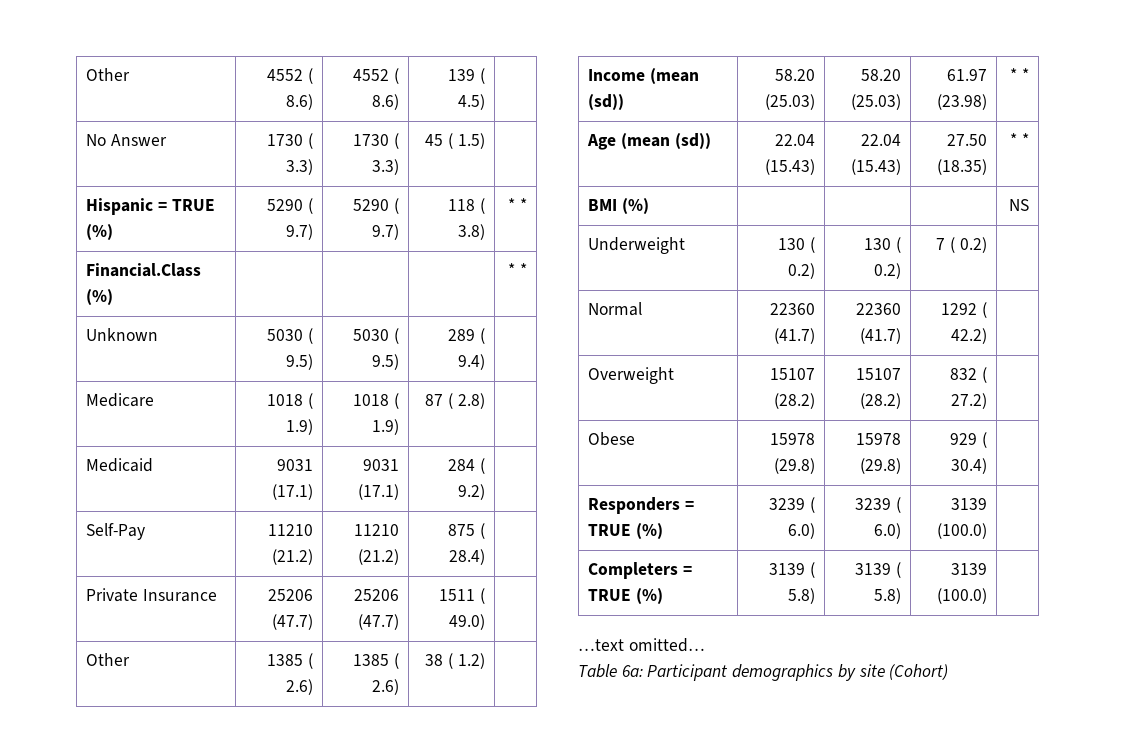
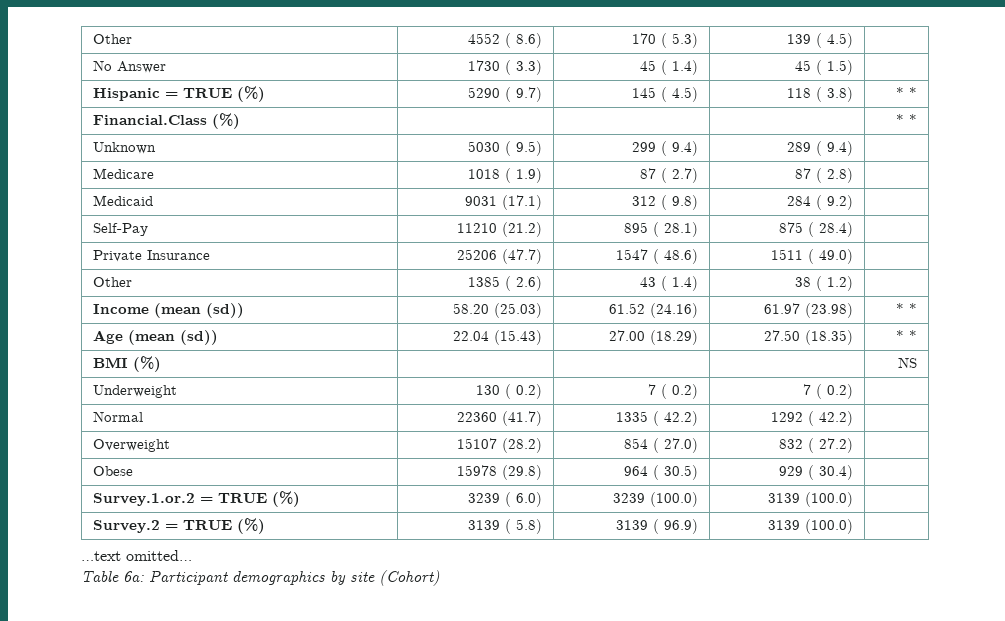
- Other | 4552 ( 8.6) | 4552 ( 8.6) | 139 ( 4.5) |
+ Other | 4552 ( 8.6) | 170 ( 5.3) | 139 ( 4.5) |
- No Answer | 1730 ( 3.3) | 1730 ( 3.3) | 45 ( 1.5) |
+ No Answer | 1730 ( 3.3) | 45 ( 1.4) | 45 ( 1.5) |
- Hispanic = TRUE (%) | 5290 ( 9.7) | 5290 ( 9.7) | 118 ( 3.8) | * *
+ Hispanic = TRUE (%) | 5290 ( 9.7) | 145 ( 4.5) | 118 ( 3.8) | * *
- Unknown | 5030 ( 9.5) | 5030 ( 9.5) | 289 ( 9.4) |
+ Unknown | 5030 ( 9.5) | 299 ( 9.4) | 289 ( 9.4) |
- Medicare | 1018 ( 1.9) | 1018 ( 1.9) | 87 ( 2.8) |
+ Medicare | 1018 ( 1.9) | 87 ( 2.7) | 87 ( 2.8) |
- Medicaid | 9031 (17.1) | 9031 (17.1) | 284 ( 9.2) |
+ Medicaid | 9031 (17.1) | 312 ( 9.8) | 284 ( 9.2) |
- Self-Pay | 11210 (21.2) | 11210 (21.2) | 875 ( 28.4) |
+ Self-Pay | 11210 (21.2) | 895 ( 28.1) | 875 ( 28.4) |
- Private Insurance | 25206 (47.7) | 25206 (47.7) | 1511 ( 49.0) |
+ Private Insurance | 25206 (47.7) | 1547 ( 48.6) | 1511 ( 49.0) |
- Other | 1385 ( 2.6) | 1385 ( 2.6) | 38 ( 1.2) |
+ Other | 1385 ( 2.6) | 43 ( 1.4) | 38 ( 1.2) |
- Income (mean (sd)) | 58.20 (25.03) | 58.20 (25.03) | 61.97 (23.98) | * *
+ Income (mean (sd)) | 58.20 (25.03) | 61.52 (24.16) | 61.97 (23.98) | * *
- Age (mean (sd)) | 22.04 (15.43) | 22.04 (15.43) | 27.50 (18.35) | * *
+ Age (mean (sd)) | 22.04 (15.43) | 27.00 (18.29) | 27.50 (18.35) | * *
- Underweight | 130 ( 0.2) | 130 ( 0.2) | 7 ( 0.2) |
+ Underweight | 130 ( 0.2) | 7 ( 0.2) | 7 ( 0.2) |
- Normal | 22360 (41.7) | 22360 (41.7) | 1292 ( 42.2) |
+ Normal | 22360 (41.7) | 1335 ( 42.2) | 1292 ( 42.2) |
- Overweight | 15107 (28.2) | 15107 (28.2) | 832 ( 27.2) |
+ Overweight | 15107 (28.2) | 854 ( 27.0) | 832 ( 27.2) |
- Obese | 15978 (29.8) | 15978 (29.8) | 929 ( 30.4) |
+ Obese | 15978 (29.8) | 964 ( 30.5) | 929 ( 30.4) |
- Responders = TRUE (%) | 3239 ( 6.0) | 3239 ( 6.0) | 3139 (100.0) |
- Completers = TRUE (%) | 3139 ( 5.8) | 3139 ( 5.8) | 3139 (100.0) |
+ Survey.1.or.2 = TRUE (%) | 3239 ( 6.0) | 3239 (100.0) | 3139 (100.0) |
+ Survey.2 = TRUE (%) | 3139 ( 5.8) | 3139 ( 96.9) | 3139 (100.0) |

